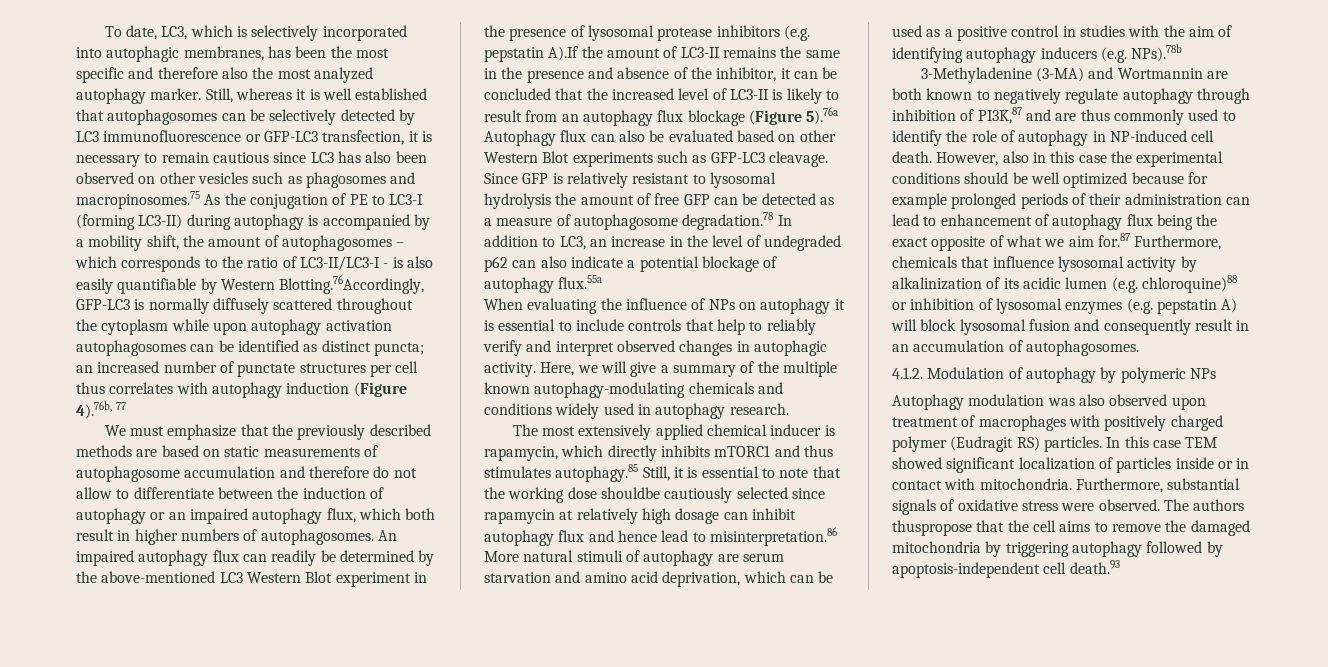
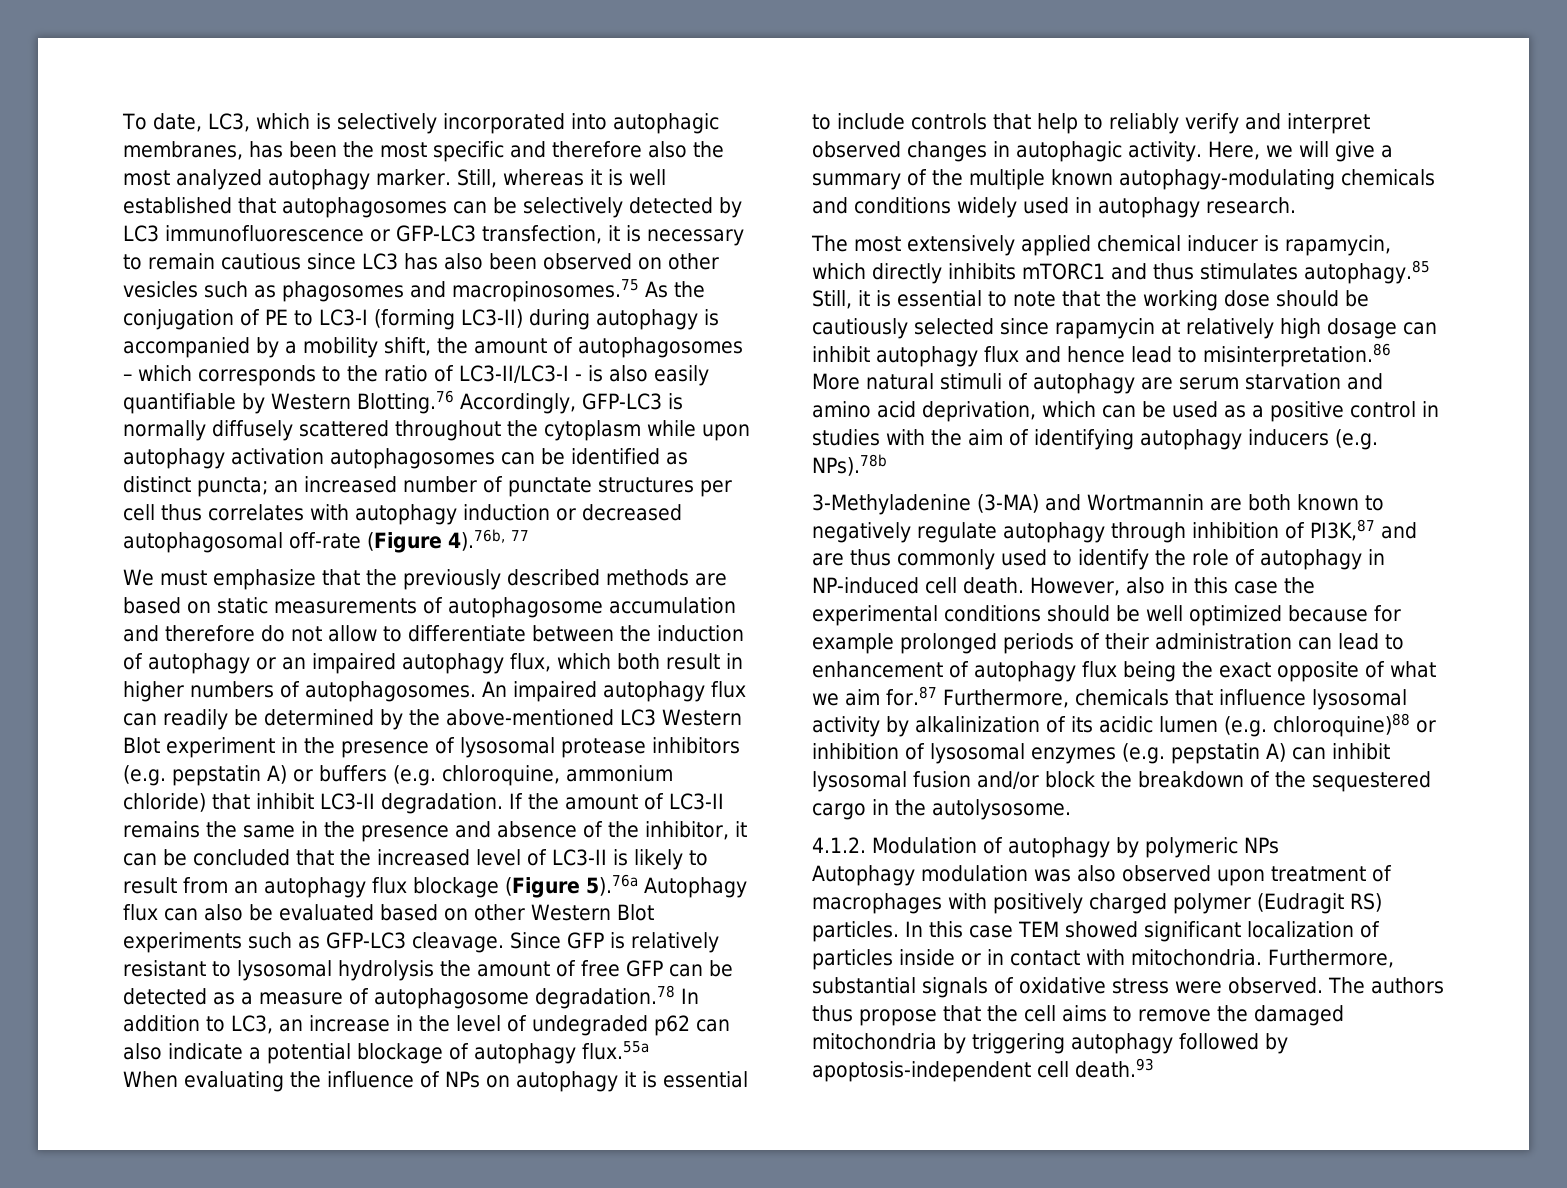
- Still, whereas it is well established that autophagosomes can be selectively detected by LC3 immunofluorescence or GFP-LC3 transfection, it is necessary to remain cautious since LC3 has also been observed on other vesicles such as phagosomes and macropinosomes.75 As the conjugation of PE to LC3-I (forming LC3-II) during autophagy is accompanied by a mobility shift, the amount of autophagosomes – which corresponds to the ratio of LC3-II/LC3-I - is also easily quantifiable by Western Blotting.76Accordingly, GFP-LC3 is normally diffusely scattered throughout the cytoplasm while upon autophagy activation autophagosomes can be identified as distinct puncta;
+ Still, whereas it is well established that autophagosomes can be selectively detected by LC3 immunofluorescence or GFP-LC3 transfection, it is necessary to remain cautious since LC3 has also been observed on other vesicles such as phagosomes and macropinosomes.75 As the conjugation of PE to LC3-I (forming LC3-II) during autophagy is accompanied by a mobility shift, the amount of autophagosomes – which corresponds to the ratio of LC3-II/LC3-I - is also easily quantifiable by Western Blotting.76 Accordingly, GFP-LC3 is normally diffusely scattered throughout the cytoplasm while upon autophagy activation autophagosomes can be identified as distinct puncta;
- an increased number of punctate structures per cell thus correlates with autophagy induction (Figure 4).76b, 77
+ an increased number of punctate structures per cell thus correlates with autophagy induction or decreased autophagosomal off-rate (Figure 4).76b, 77
- An impaired autophagy flux can readily be determined by the above-mentioned LC3 Western Blot experiment in the presence of lysosomal protease inhibitors (e.g. pepstatin A).If the amount of LC3-II remains the same in the presence and absence of the inhibitor, it can be concluded that the increased level of LC3-II is likely to result from an autophagy flux blockage (Figure 5).76a Autophagy flux can also be evaluated based on other Western Blot experiments such as GFP-LC3 cleavage.
+ An impaired autophagy flux can readily be determined by the above-mentioned LC3 Western Blot experiment in the presence of lysosomal protease inhibitors (e.g. pepstatin A) or buffers (e.g. chloroquine, ammonium chloride) that inhibit LC3-II degradation. If the amount of LC3-II remains the same in the presence and absence of the inhibitor, it can be concluded that the increased level of LC3-II is likely to result from an autophagy flux blockage (Figure 5).76a Autophagy flux can also be evaluated based on other Western Blot experiments such as GFP-LC3 cleavage.
- The most extensively applied chemical inducer is rapamycin, which directly inhibits mTORC1 and thus stimulates autophagy.85 Still, it is essential to note that the working dose shouldbe cautiously selected since rapamycin at relatively high dosage can inhibit autophagy flux and hence lead to misinterpretation.86 More natural stimuli of autophagy are serum starvation and amino acid deprivation, which can be used as a positive control in studies with the aim of identifying autophagy inducers (e.g. NPs).78b
+ The most extensively applied chemical inducer is rapamycin, which directly inhibits mTORC1 and thus stimulates autophagy.85 Still, it is essential to note that the working dose should be cautiously selected since rapamycin at relatively high dosage can inhibit autophagy flux and hence lead to misinterpretation.86 More natural stimuli of autophagy are serum starvation and amino acid deprivation, which can be used as a positive control in studies with the aim of identifying autophagy inducers (e.g. NPs).78b
- However, also in this case the experimental conditions should be well optimized because for example prolonged periods of their administration can lead to enhancement of autophagy flux being the exact opposite of what we aim for.87 Furthermore, chemicals that influence lysosomal activity by alkalinization of its acidic lumen (e.g. chloroquine)88 or inhibition of lysosomal enzymes (e.g. pepstatin A) will block lysosomal fusion and consequently result in an accumulation of autophagosomes.
+ However, also in this case the experimental conditions should be well optimized because for example prolonged periods of their administration can lead to enhancement of autophagy flux being the exact opposite of what we aim for.87 Furthermore, chemicals that influence lysosomal activity by alkalinization of its acidic lumen (e.g. chloroquine)88 or inhibition of lysosomal enzymes (e.g. pepstatin A) can inhibit lysosomal fusion and/or block the breakdown of the sequestered cargo in the autolysosome.
- The authors thuspropose that the cell aims to remove the damaged mitochondria by triggering autophagy followed by apoptosis-independent cell death.93
+ The authors thus propose that the cell aims to remove the damaged mitochondria by triggering autophagy followed by apoptosis-independent cell death.93

